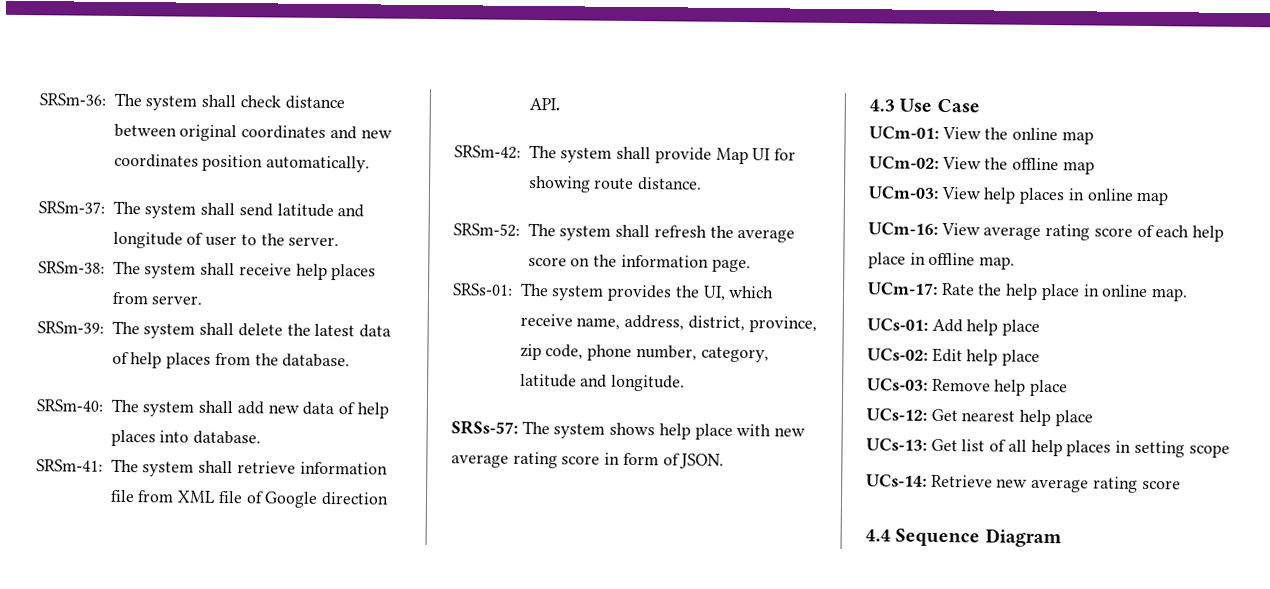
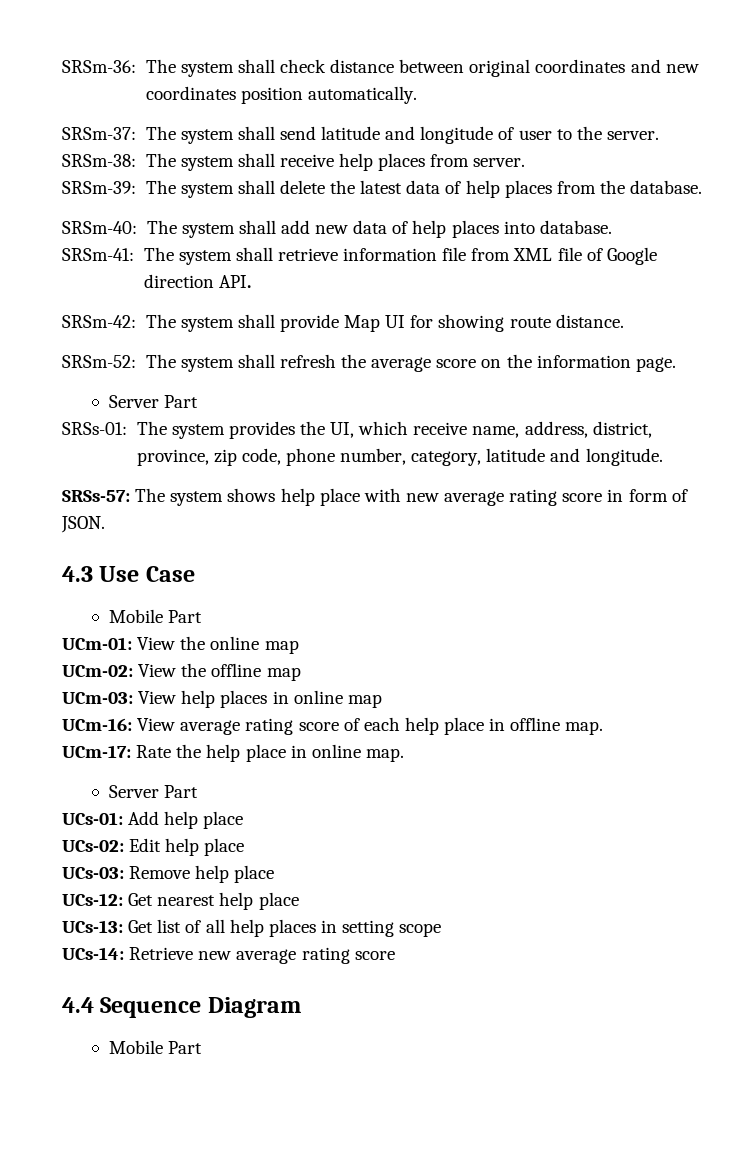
  SRSm-52: The system shall refresh the average score on the information page.
+ Server Part
  4.3 Use Case
+ Mobile Part
  UCm-17: Rate the help place in online map.
+ Server Part
  4.4 Sequence Diagram
+ Mobile Part

